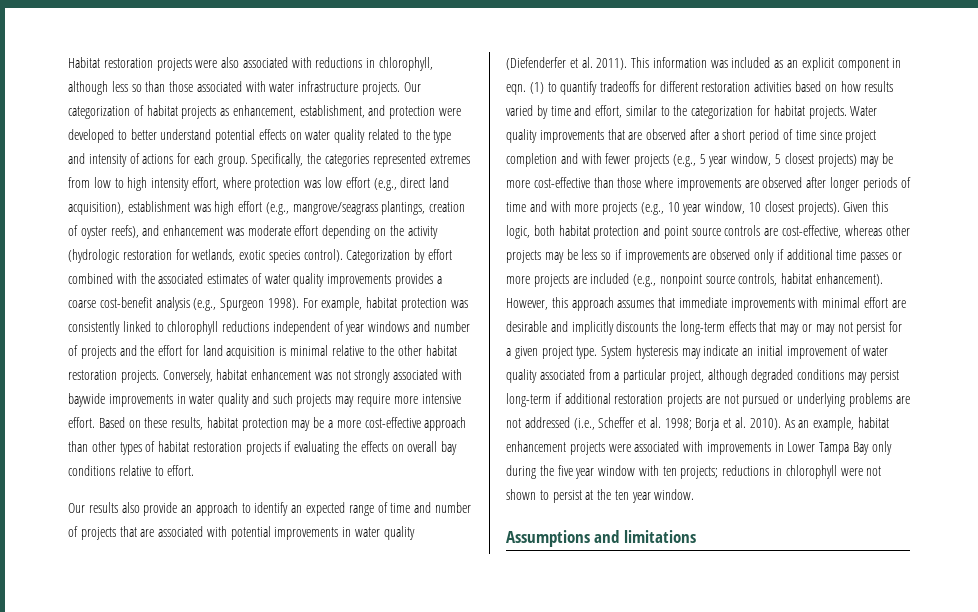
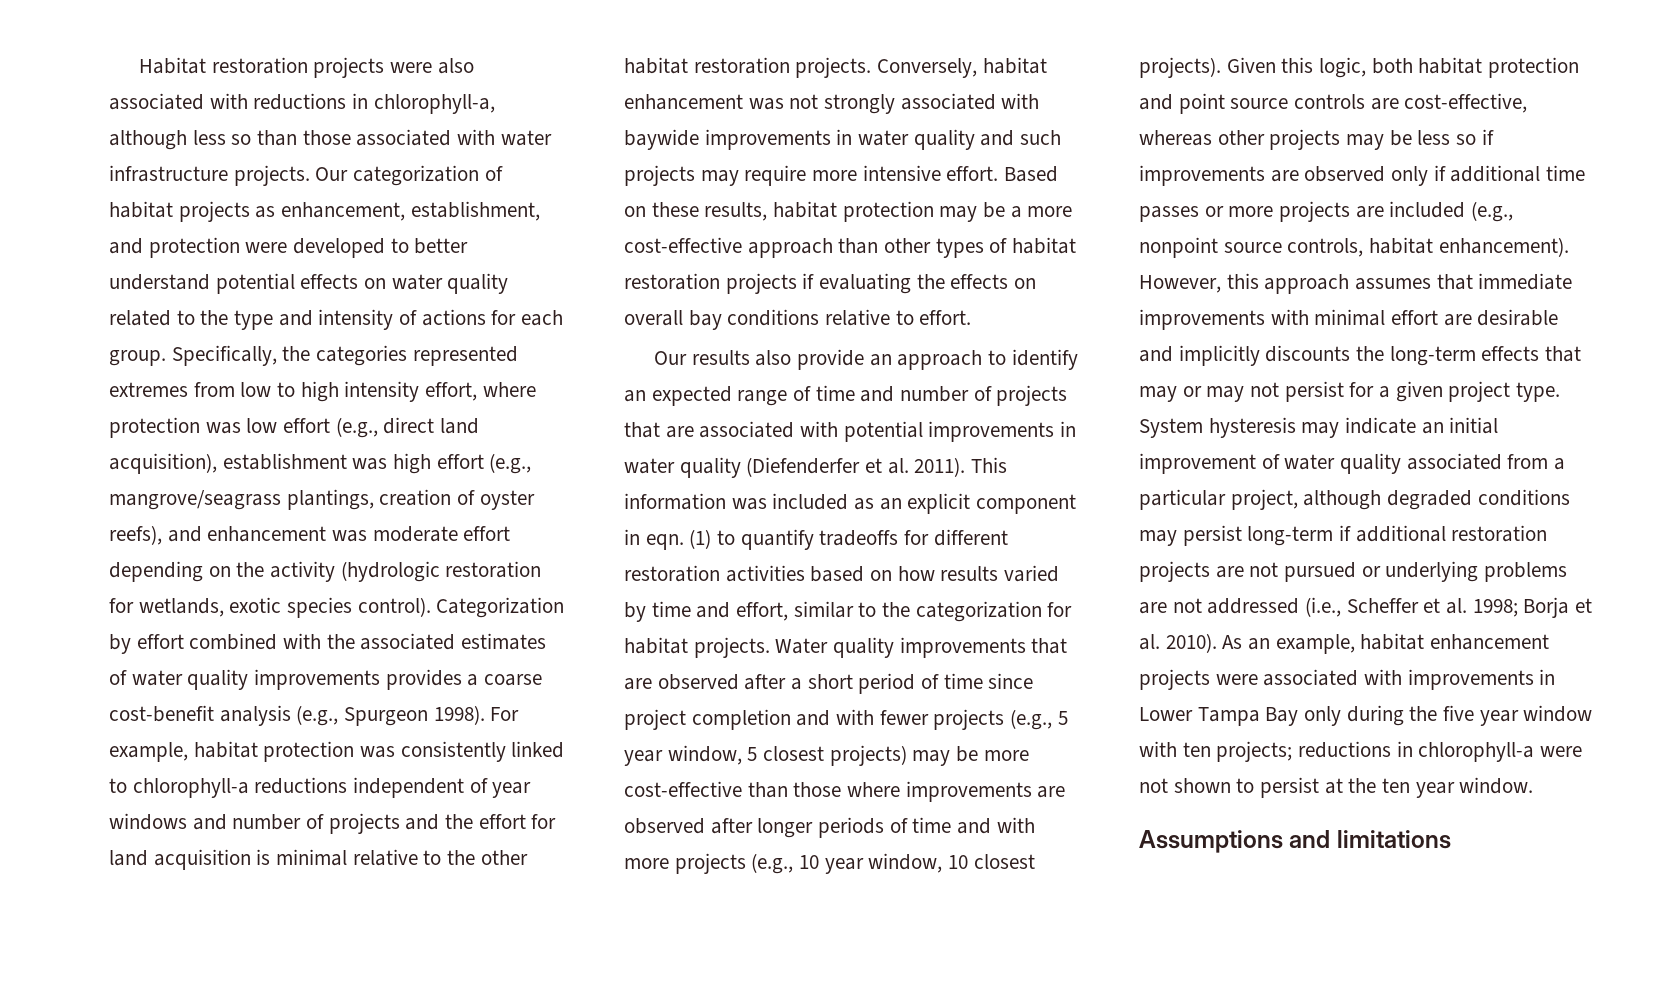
- Habitat restoration projects were also associated with reductions in chlorophyll, although less so than those associated with water infrastructure projects.
+ Habitat restoration projects were also associated with reductions in chlorophyll-a, although less so than those associated with water infrastructure projects.
- For example, habitat protection was consistently linked to chlorophyll reductions independent of year windows and number of projects and the effort for land acquisition is minimal relative to the other habitat restoration projects.
+ For example, habitat protection was consistently linked to chlorophyll-a reductions independent of year windows and number of projects and the effort for land acquisition is minimal relative to the other habitat restoration projects.
- As an example, habitat enhancement projects were associated with improvements in Lower Tampa Bay only during the five year window with ten projects; reductions in chlorophyll were not shown to persist at the ten year window.
+ As an example, habitat enhancement projects were associated with improvements in Lower Tampa Bay only during the five year window with ten projects; reductions in chlorophyll-a were not shown to persist at the ten year window.

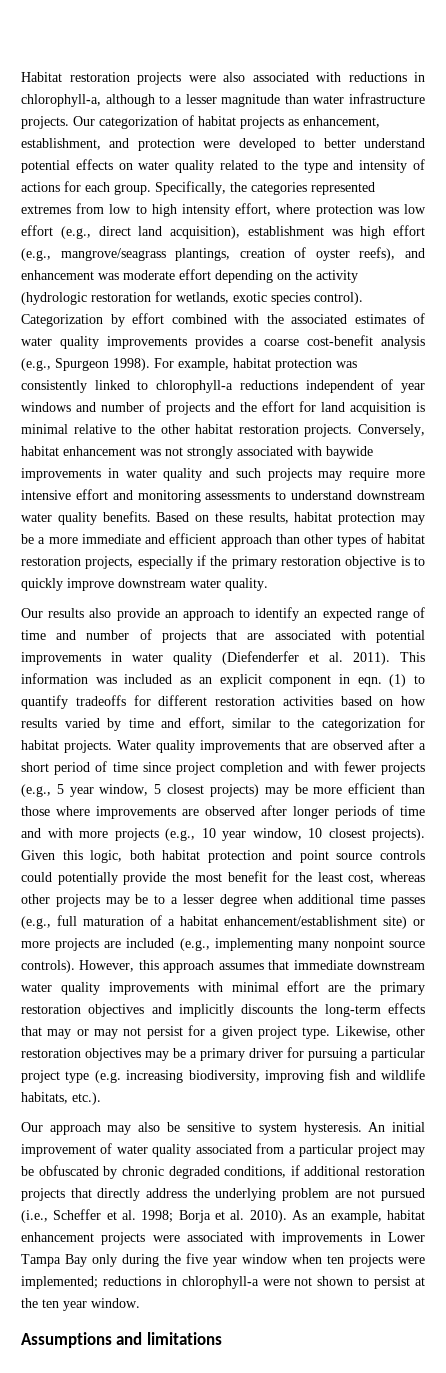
- Habitat restoration projects were also associated with reductions in chlorophyll-a, although less so than those associated with water infrastructure projects.
+ Habitat restoration projects were also associated with reductions in chlorophyll-a, although to a lesser magnitude than water infrastructure projects.
- Conversely, habitat enhancement was not strongly associated with baywide improvements in water quality and such projects may require more intensive effort.
+ Conversely, habitat enhancement was not strongly associated with baywide improvements in water quality and such projects may require more intensive effort and monitoring assessments to understand downstream water quality benefits.
- Based on these results, habitat protection may be a more cost-effective approach than other types of habitat restoration projects if evaluating the effects on overall bay conditions relative to effort.
+ Based on these results, habitat protection may be a more immediate and efficient approach than other types of habitat restoration projects, especially if the primary restoration objective is to quickly improve downstream water quality.
- Water quality improvements that are observed after a short period of time since project completion and with fewer projects (e.g., 5 year window, 5 closest projects) may be more cost-effective than those where improvements are observed after longer periods of time and with more projects (e.g., 10 year window, 10 closest projects).
+ Water quality improvements that are observed after a short period of time since project completion and with fewer projects (e.g., 5 year window, 5 closest projects) may be more efficient than those where improvements are observed after longer periods of time and with more projects (e.g., 10 year window, 10 closest projects).
- Given this logic, both habitat protection and point source controls are cost-effective, whereas other projects may be less so if improvements are observed only if additional time passes or more projects are included (e.g., nonpoint source controls, habitat enhancement).
+ Given this logic, both habitat protection and point source controls could potentially provide the most benefit for the least cost, whereas other projects may be to a lesser degree when additional time passes (e.g., full maturation of a habitat enhancement/establishment site) or more projects are included (e.g., implementing many nonpoint source controls).
- However, this approach assumes that immediate improvements with minimal effort are desirable and implicitly discounts the long-term effects that may or may not persist for a given project type.
+ However, this approach assumes that immediate downstream water quality improvements with minimal effort are the primary restoration objectives and implicitly discounts the long-term effects that may or may not persist for a given project type.
- System hysteresis may indicate an initial improvement of water quality associated from a particular project, although degraded conditions may persist long-term if additional restoration projects are not pursued or underlying problems are not addressed (i.e., Scheffer et al. 1998; Borja et al. 2010).
+ Likewise, other restoration objectives may be a primary driver for pursuing a particular project type (e.g. increasing biodiversity, improving fish and wildlife habitats, etc.).
+ Our approach may also be sensitive to system hysteresis. An initial improvement of water quality associated from a particular project may be obfuscated by chronic degraded conditions, if additional restoration projects that directly address the underlying problem are not pursued (i.e., Scheffer et al. 1998; Borja et al. 2010).
- As an example, habitat enhancement projects were associated with improvements in Lower Tampa Bay only during the five year window with ten projects; reductions in chlorophyll-a were not shown to persist at the ten year window.
+ As an example, habitat enhancement projects were associated with improvements in Lower Tampa Bay only during the five year window when ten projects were implemented; reductions in chlorophyll-a were not shown to persist at the ten year window.

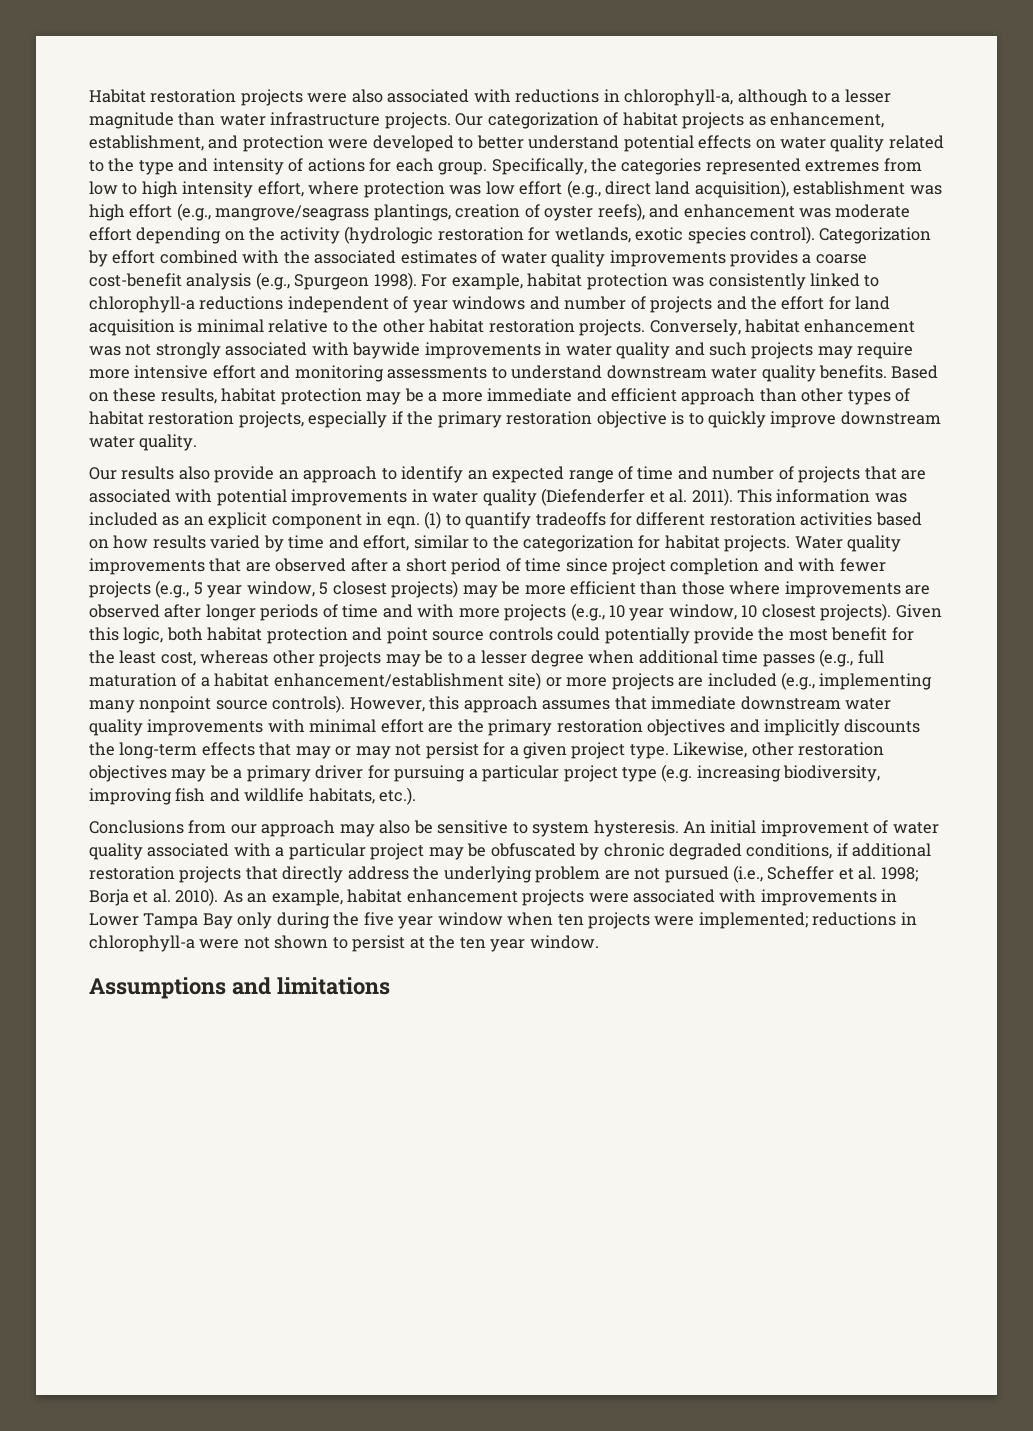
- Our approach may also be sensitive to system hysteresis.
+ Conclusions from our approach may also be sensitive to system hysteresis.
- An initial improvement of water quality associated from a particular project may be obfuscated by chronic degraded conditions, if additional restoration projects that directly address the underlying problem are not pursued (i.e., Scheffer et al. 1998; Borja et al. 2010).
+ An initial improvement of water quality associated with a particular project may be obfuscated by chronic degraded conditions, if additional restoration projects that directly address the underlying problem are not pursued (i.e., Scheffer et al. 1998; Borja et al. 2010).

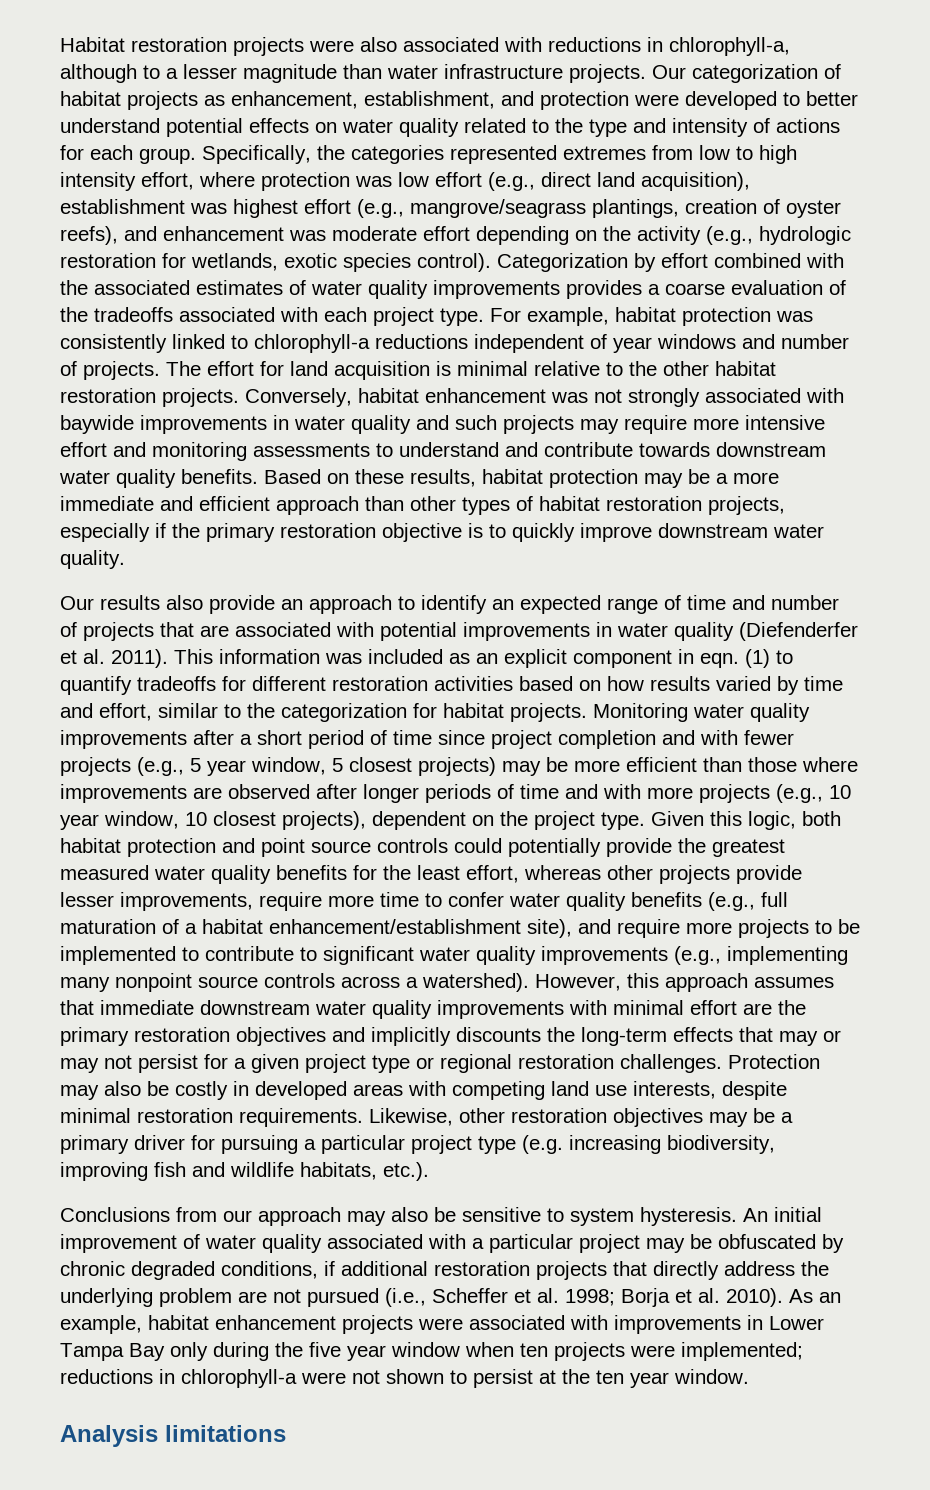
- Specifically, the categories represented extremes from low to high intensity effort, where protection was low effort (e.g., direct land acquisition), establishment was high effort (e.g., mangrove/seagrass plantings, creation of oyster reefs), and enhancement was moderate effort depending on the activity (hydrologic restoration for wetlands, exotic species control).
+ Specifically, the categories represented extremes from low to high intensity effort, where protection was low effort (e.g., direct land acquisition), establishment was highest effort (e.g., mangrove/seagrass plantings, creation of oyster reefs), and enhancement was moderate effort depending on the activity (e.g., hydrologic restoration for wetlands, exotic species control).
- Categorization by effort combined with the associated estimates of water quality improvements provides a coarse cost-benefit analysis (e.g., Spurgeon 1998).
+ Categorization by effort combined with the associated estimates of water quality improvements provides a coarse evaluation of the tradeoffs associated with each project type.
- For example, habitat protection was consistently linked to chlorophyll-a reductions independent of year windows and number of projects and the effort for land acquisition is minimal relative to the other habitat restoration projects.
+ For example, habitat protection was consistently linked to chlorophyll-a reductions independent of year windows and number of projects. The effort for land acquisition is minimal relative to the other habitat restoration projects.
- Conversely, habitat enhancement was not strongly associated with baywide improvements in water quality and such projects may require more intensive effort and monitoring assessments to understand downstream water quality benefits.
+ Conversely, habitat enhancement was not strongly associated with baywide improvements in water quality and such projects may require more intensive effort and monitoring assessments to understand and contribute towards downstream water quality benefits.
- Water quality improvements that are observed after a short period of time since project completion and with fewer projects (e.g., 5 year window, 5 closest projects) may be more efficient than those where improvements are observed after longer periods of time and with more projects (e.g., 10 year window, 10 closest projects).
+ Monitoring water quality improvements after a short period of time since project completion and with fewer projects (e.g., 5 year window, 5 closest projects) may be more efficient than those where improvements are observed after longer periods of time and with more projects (e.g., 10 year window, 10 closest projects), dependent on the project type.
- Given this logic, both habitat protection and point source controls could potentially provide the most benefit for the least cost, whereas other projects may be to a lesser degree when additional time passes (e.g., full maturation of a habitat enhancement/establishment site) or more projects are included (e.g., implementing many nonpoint source controls).
+ Given this logic, both habitat protection and point source controls could potentially provide the greatest measured water quality benefits for the least effort, whereas other projects provide lesser improvements, require more time to confer water quality benefits (e.g., full maturation of a habitat enhancement/establishment site), and require more projects to be implemented to contribute to significant water quality improvements (e.g., implementing many nonpoint source controls across a watershed).
- However, this approach assumes that immediate downstream water quality improvements with minimal effort are the primary restoration objectives and implicitly discounts the long-term effects that may or may not persist for a given project type.
+ However, this approach assumes that immediate downstream water quality improvements with minimal effort are the primary restoration objectives and implicitly discounts the long-term effects that may or may not persist for a given project type or regional restoration challenges. Protection may also be costly in developed areas with competing land use interests, despite minimal restoration requirements.
- Assumptions and limitations
+ Analysis limitations

